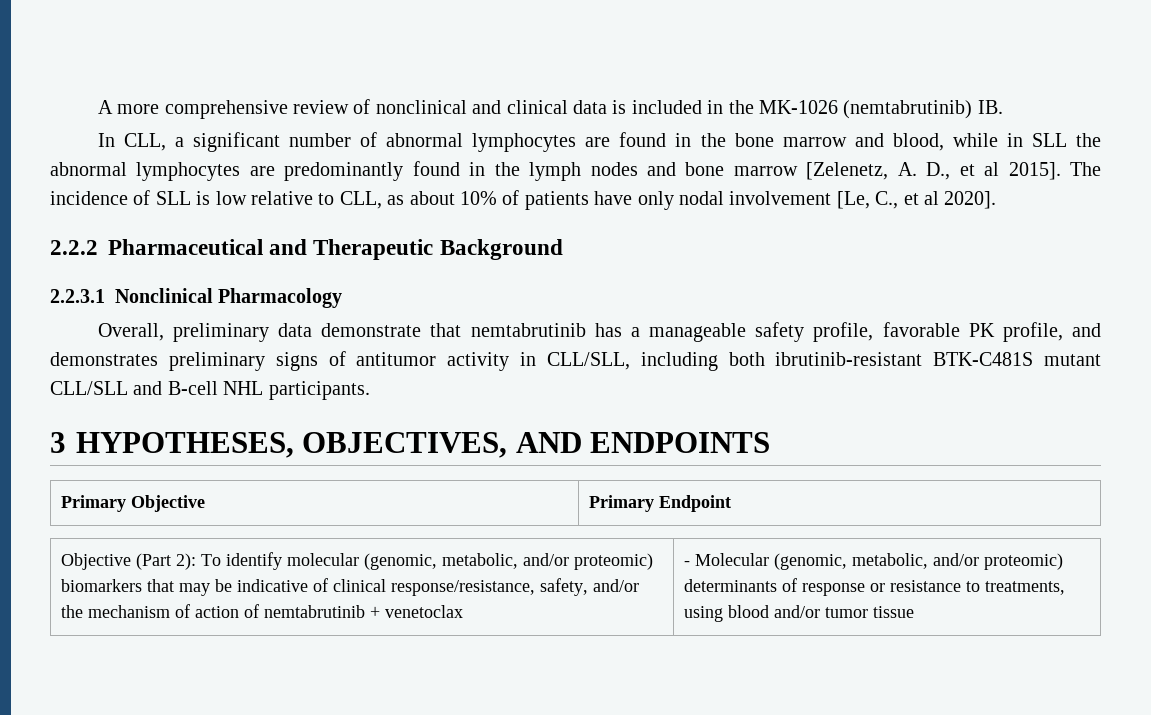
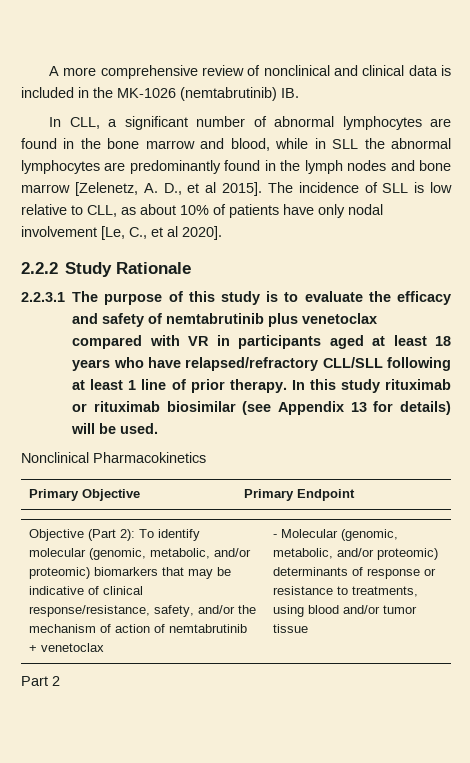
- 2.2.2 Pharmaceutical and Therapeutic Background
- 2.2.3.1 Nonclinical Pharmacology
- Overall, preliminary data demonstrate that nemtabrutinib has a manageable safety profile, favorable PK profile, and demonstrates preliminary signs of antitumor activity in CLL/SLL, including both ibrutinib-resistant BTK-C481S mutant CLL/SLL and B-cell NHL participants.
- 3 HYPOTHESES, OBJECTIVES, AND ENDPOINTS
+ 2.2.2 Study Rationale
+ 2.2.3.1 The purpose of this study is to evaluate the efficacy and safety of nemtabrutinib plus venetoclax compared with VR in participants aged at least 18 years who have relapsed/refractory CLL/SLL following at least 1 line of prior therapy. In this study rituximab or rituximab biosimilar (see Appendix 13 for details) will be used.
+ Nonclinical Pharmacokinetics
+ Part 2

